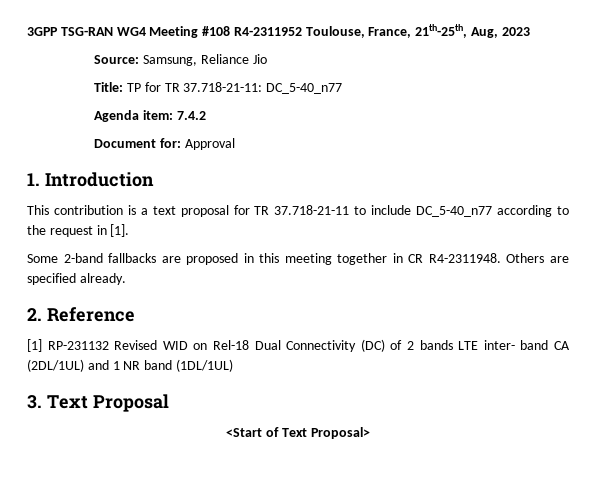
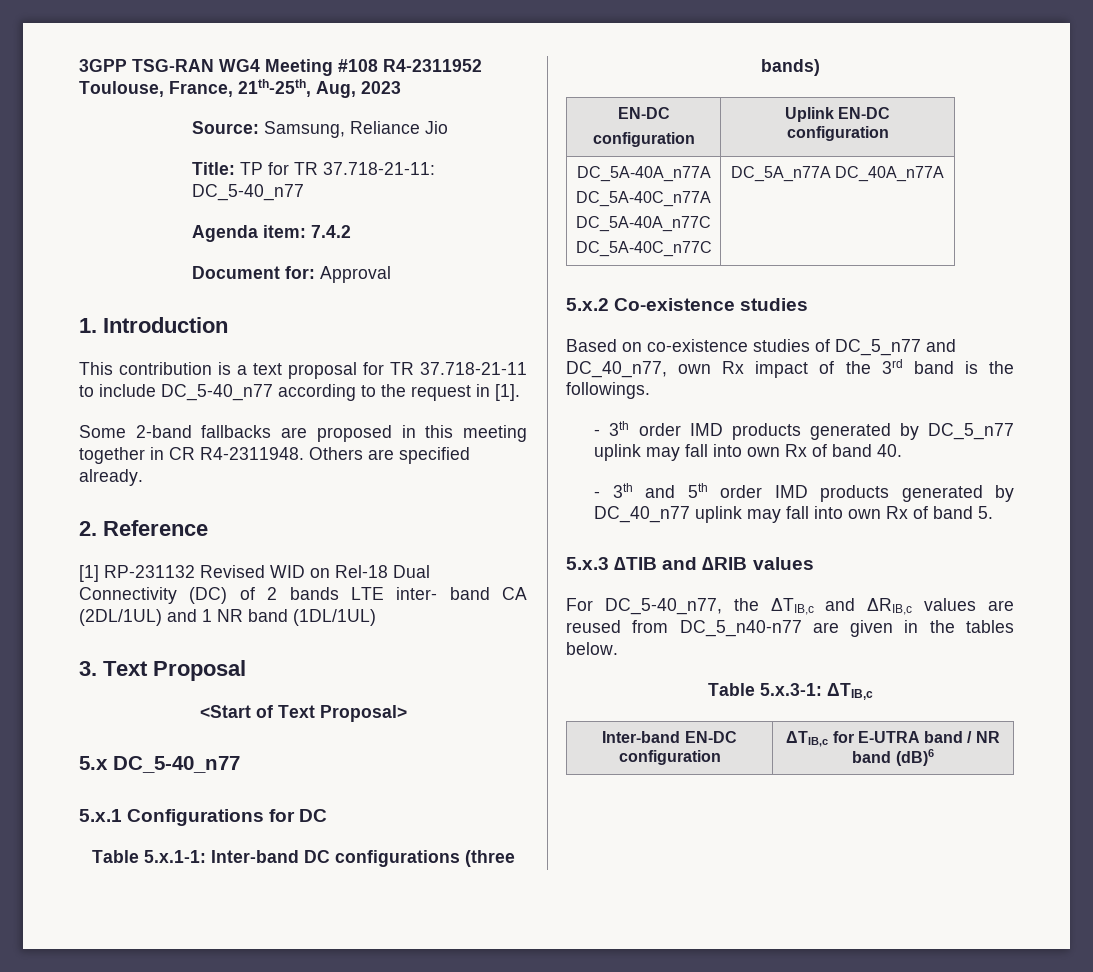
+ 5.x DC_5-40_n77
+ 5.x.1 Configurations for DC
+ Table 5.x.1-1: Inter-band DC configurations (three bands)
+ EN-DC
+ configuration | Uplink EN-DC
+ configuration
+ DC_5A-40A_n77A
+ DC_5A-40C_n77A
+ DC_5A-40A_n77C
+ DC_5A-40C_n77C | DC_5A_n77A DC_40A_n77A
+ 5.x.2 Co-existence studies
+ Based on co-existence studies of DC_5_n77 and DC_40_n77, own Rx impact of the 3rd band is the followings.
+ - 3th order IMD products generated by DC_5_n77 uplink may fall into own Rx of band 40.
+ - 3th and 5th order IMD products generated by DC_40_n77 uplink may fall into own Rx of band 5.
+ 5.x.3 ∆TIB and ∆RIB values
+ For DC_5-40_n77, the ΔTIB,c and ΔRIB,c values are reused from DC_5_n40-n77 are given in the tables below.
+ Table 5.x.3-1: ΔTIB,c
+ Inter-band EN-DC configuration | ΔTIB,c for E-UTRA band / NR band (dB)6

